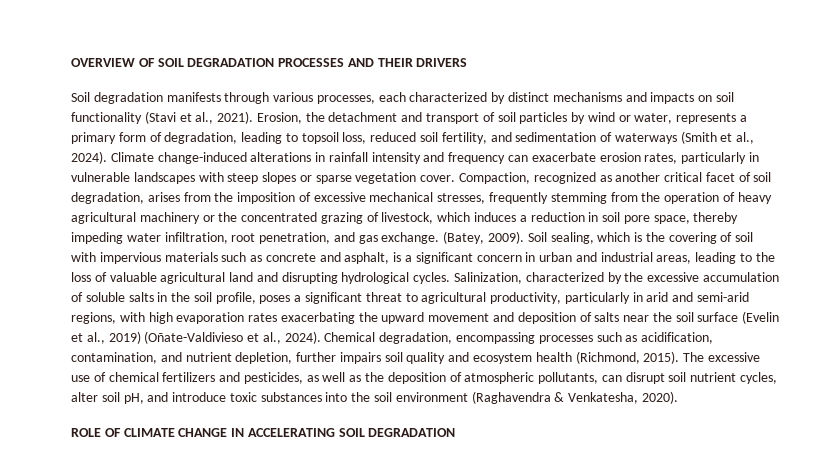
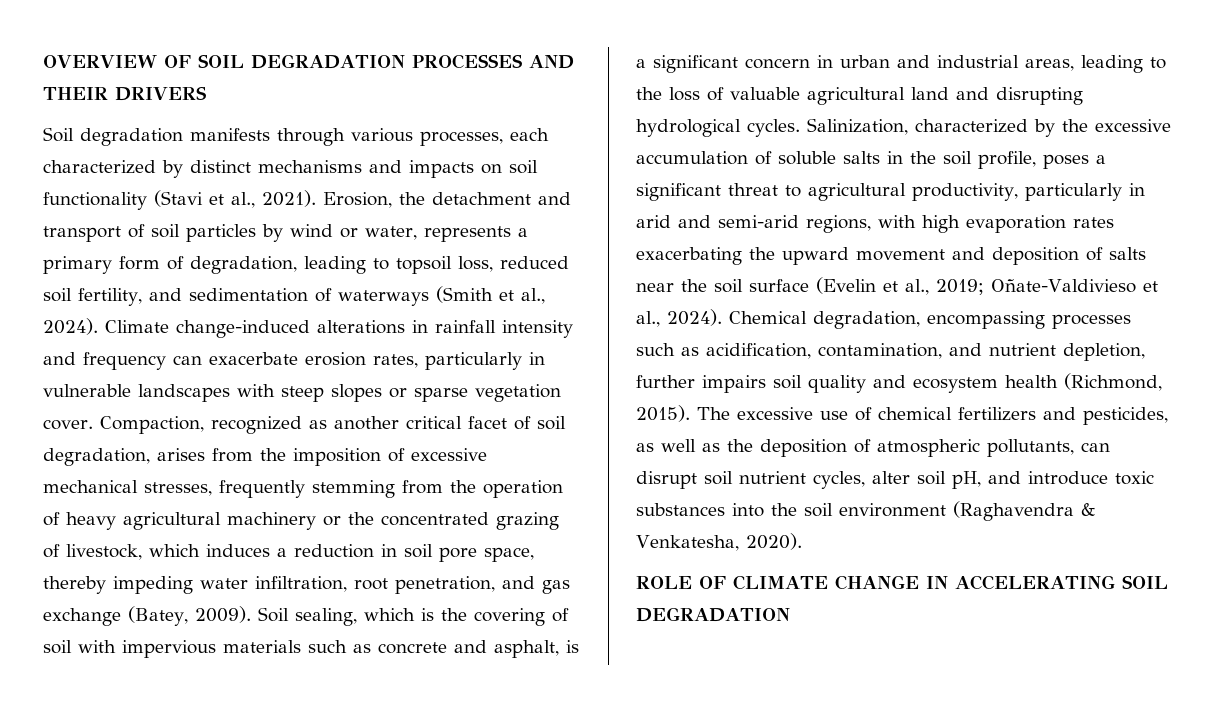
- Compaction, recognized as another critical facet of soil degradation, arises from the imposition of excessive mechanical stresses, frequently stemming from the operation of heavy agricultural machinery or the concentrated grazing of livestock, which induces a reduction in soil pore space, thereby impeding water infiltration, root penetration, and gas exchange. (Batey, 2009).
+ Compaction, recognized as another critical facet of soil degradation, arises from the imposition of excessive mechanical stresses, frequently stemming from the operation of heavy agricultural machinery or the concentrated grazing of livestock, which induces a reduction in soil pore space, thereby impeding water infiltration, root penetration, and gas exchange (Batey, 2009).
- Salinization, characterized by the excessive accumulation of soluble salts in the soil profile, poses a significant threat to agricultural productivity, particularly in arid and semi-arid regions, with high evaporation rates exacerbating the upward movement and deposition of salts near the soil surface (Evelin et al., 2019) (Oñate-Valdivieso et al., 2024).
+ Salinization, characterized by the excessive accumulation of soluble salts in the soil profile, poses a significant threat to agricultural productivity, particularly in arid and semi-arid regions, with high evaporation rates exacerbating the upward movement and deposition of salts near the soil surface (Evelin et al., 2019; Oñate-Valdivieso et al., 2024).

